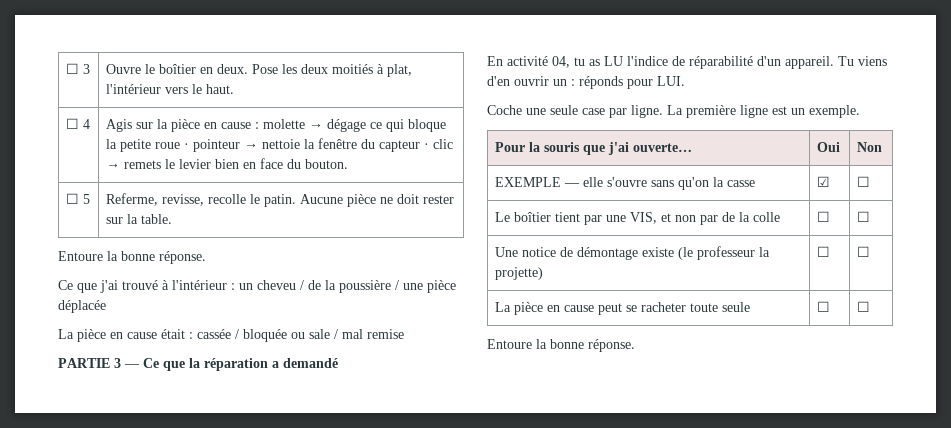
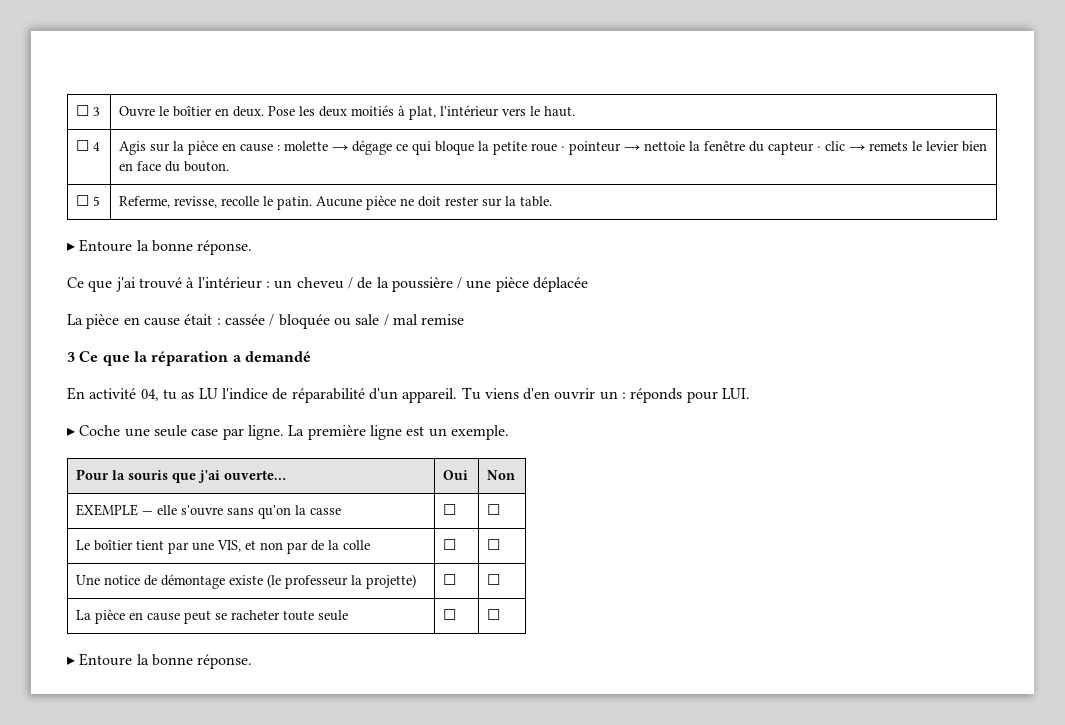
  ☐ 5 | Referme, revisse, recolle le patin. Aucune pièce ne doit rester sur la table.
- Entoure la bonne réponse.
+ ▸ Entoure la bonne réponse.
- PARTIE 3 — Ce que la réparation a demandé
+ 3 Ce que la réparation a demandé
- Coche une seule case par ligne.
+ ▸ Coche une seule case par ligne.
- EXEMPLE — elle s'ouvre sans qu'on la casse | ☑ | ☐
+ EXEMPLE — elle s'ouvre sans qu'on la casse | ☐ | ☐
  La pièce en cause peut se racheter toute seule | ☐ | ☐
- Entoure la bonne réponse.
+ ▸ Entoure la bonne réponse.

